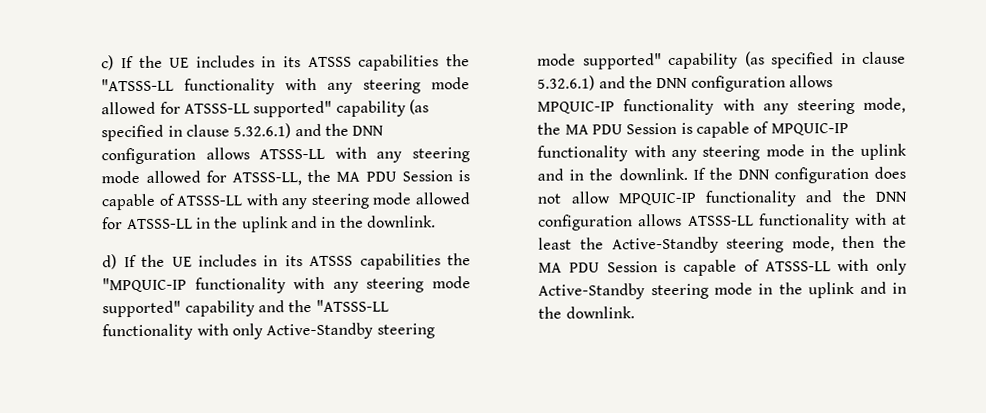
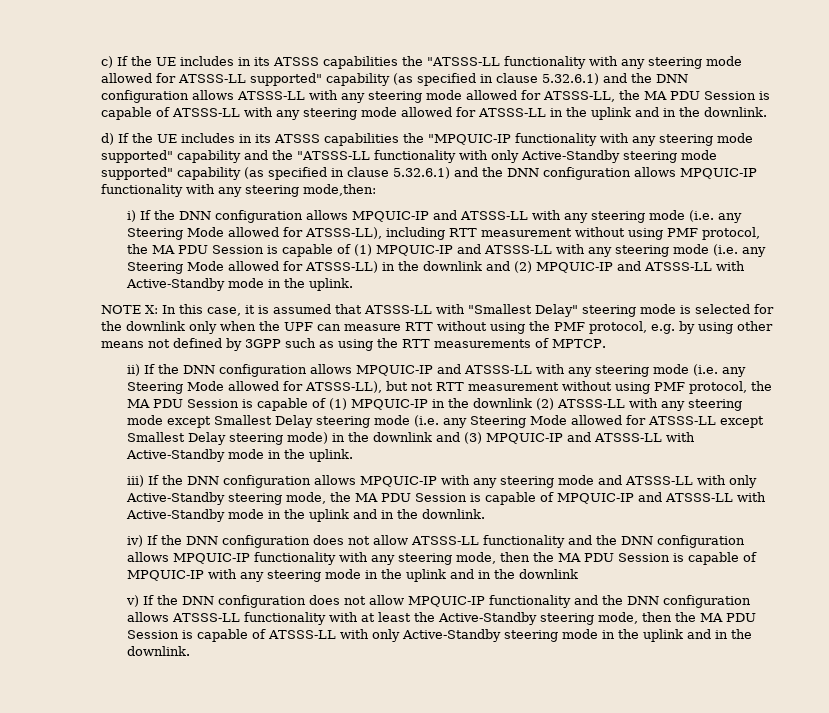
- d) If the UE includes in its ATSSS capabilities the "MPQUIC-IP functionality with any steering mode supported" capability and the "ATSSS-LL functionality with only Active-Standby steering mode supported" capability (as specified in clause 5.32.6.1) and the DNN configuration allows MPQUIC-IP functionality with any steering mode, the MA PDU Session is capable of MPQUIC-IP functionality with any steering mode in the uplink and in the downlink. If the DNN configuration does not allow MPQUIC-IP functionality and the DNN configuration allows ATSSS-LL functionality with at least the Active-Standby steering mode, then the MA PDU Session is capable of ATSSS-LL with only Active-Standby steering mode in the uplink and in the downlink.
+ d) If the UE includes in its ATSSS capabilities the "MPQUIC-IP functionality with any steering mode supported" capability and the "ATSSS-LL functionality with only Active-Standby steering mode supported" capability (as specified in clause 5.32.6.1) and the DNN configuration allows MPQUIC-IP functionality with any steering mode,then:
+ i) If the DNN configuration allows MPQUIC-IP and ATSSS-LL with any steering mode (i.e. any Steering Mode allowed for ATSSS-LL), including RTT measurement without using PMF protocol, the MA PDU Session is capable of (1) MPQUIC-IP and ATSSS-LL with any steering mode (i.e. any Steering Mode allowed for ATSSS-LL) in the downlink and (2) MPQUIC-IP and ATSSS-LL with Active-Standby mode in the uplink.
+ NOTE X: In this case, it is assumed that ATSSS-LL with "Smallest Delay" steering mode is selected for the downlink only when the UPF can measure RTT without using the PMF protocol, e.g. by using other means not defined by 3GPP such as using the RTT measurements of MPTCP.
+ ii) If the DNN configuration allows MPQUIC-IP and ATSSS-LL with any steering mode (i.e. any Steering Mode allowed for ATSSS-LL), but not RTT measurement without using PMF protocol, the MA PDU Session is capable of (1) MPQUIC-IP in the downlink (2) ATSSS-LL with any steering mode except Smallest Delay steering mode (i.e. any Steering Mode allowed for ATSSS-LL except Smallest Delay steering mode) in the downlink and (3) MPQUIC-IP and ATSSS-LL with Active-Standby mode in the uplink.
+ iii) If the DNN configuration allows MPQUIC-IP with any steering mode and ATSSS-LL with only Active-Standby steering mode, the MA PDU Session is capable of MPQUIC-IP and ATSSS-LL with Active-Standby mode in the uplink and in the downlink.
+ iv) If the DNN configuration does not allow ATSSS-LL functionality and the DNN configuration allows MPQUIC-IP functionality with any steering mode, then the MA PDU Session is capable of MPQUIC-IP with any steering mode in the uplink and in the downlink
+ v) If the DNN configuration does not allow MPQUIC-IP functionality and the DNN configuration allows ATSSS-LL functionality with at least the Active-Standby steering mode, then the MA PDU Session is capable of ATSSS-LL with only Active-Standby steering mode in the uplink and in the downlink.

